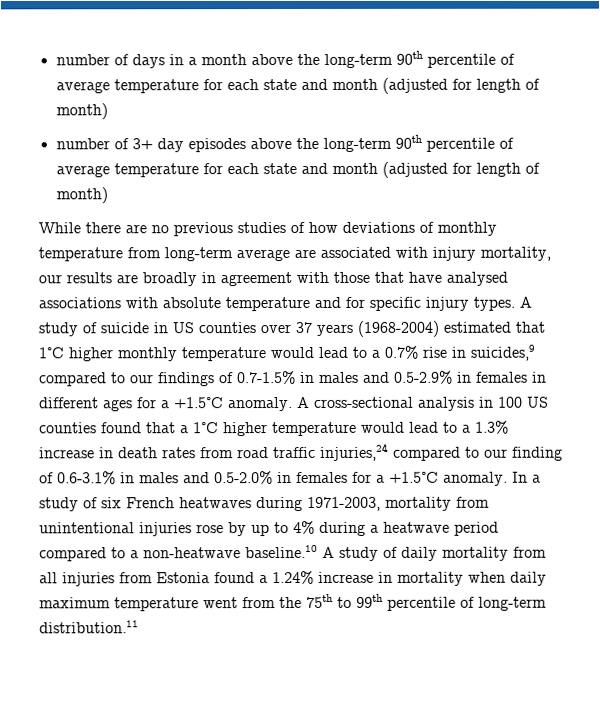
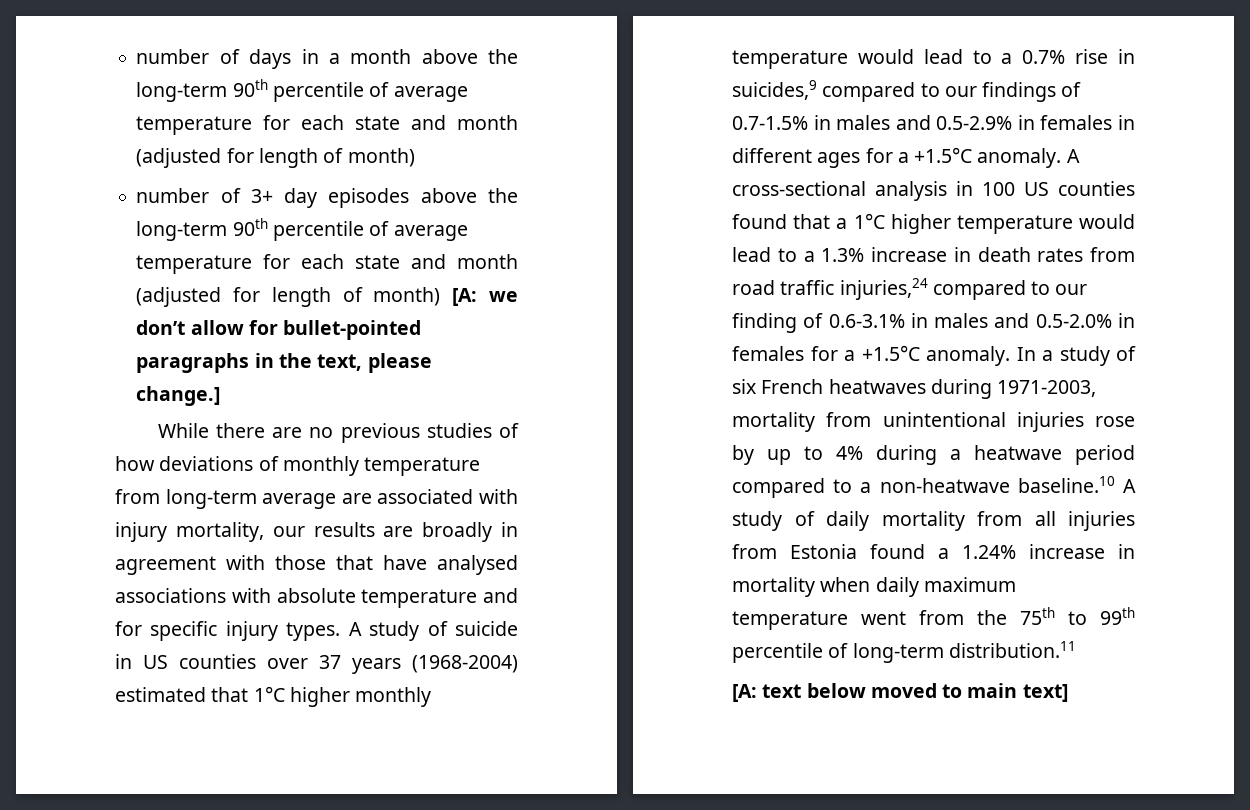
- number of 3+ day episodes above the long-term 90th percentile of average temperature for each state and month (adjusted for length of month)
+ number of 3+ day episodes above the long-term 90th percentile of average temperature for each state and month (adjusted for length of month) [A: we don’t allow for bullet-pointed paragraphs in the text, please change.]
+ [A: text below moved to main text]

